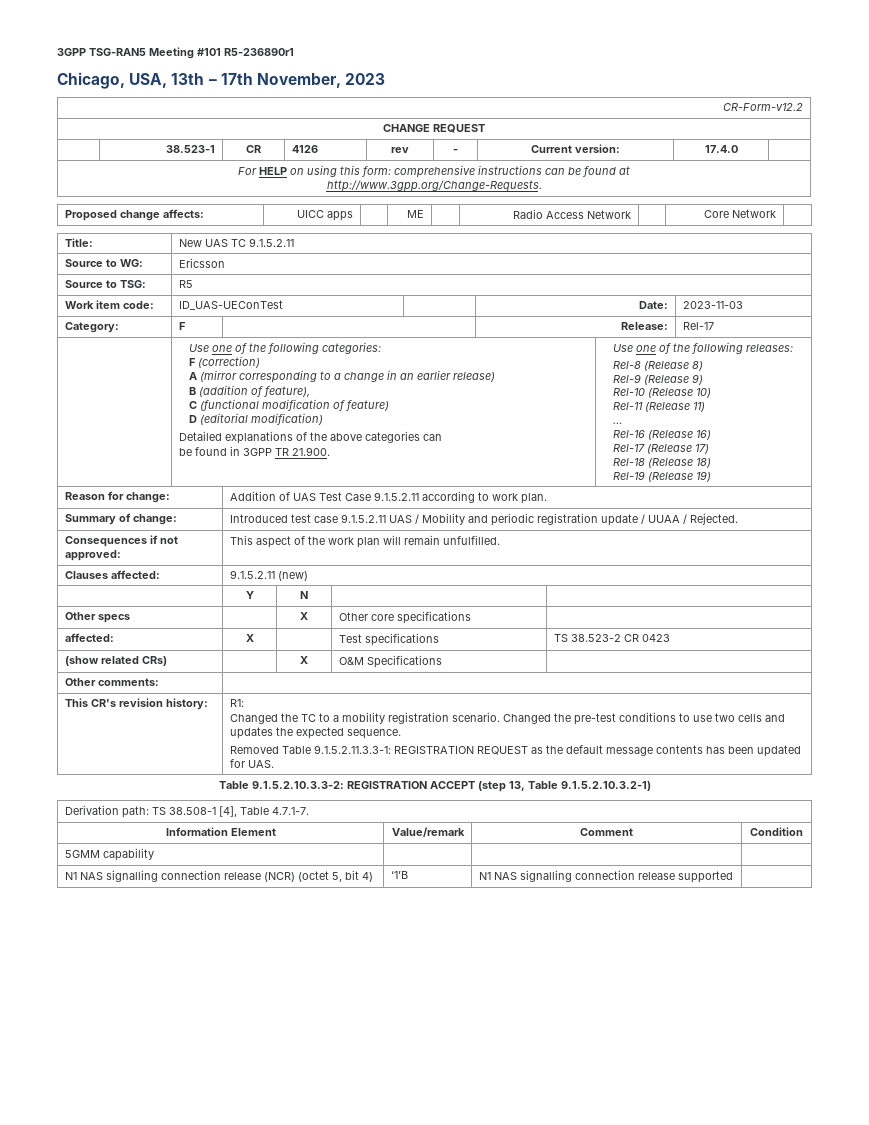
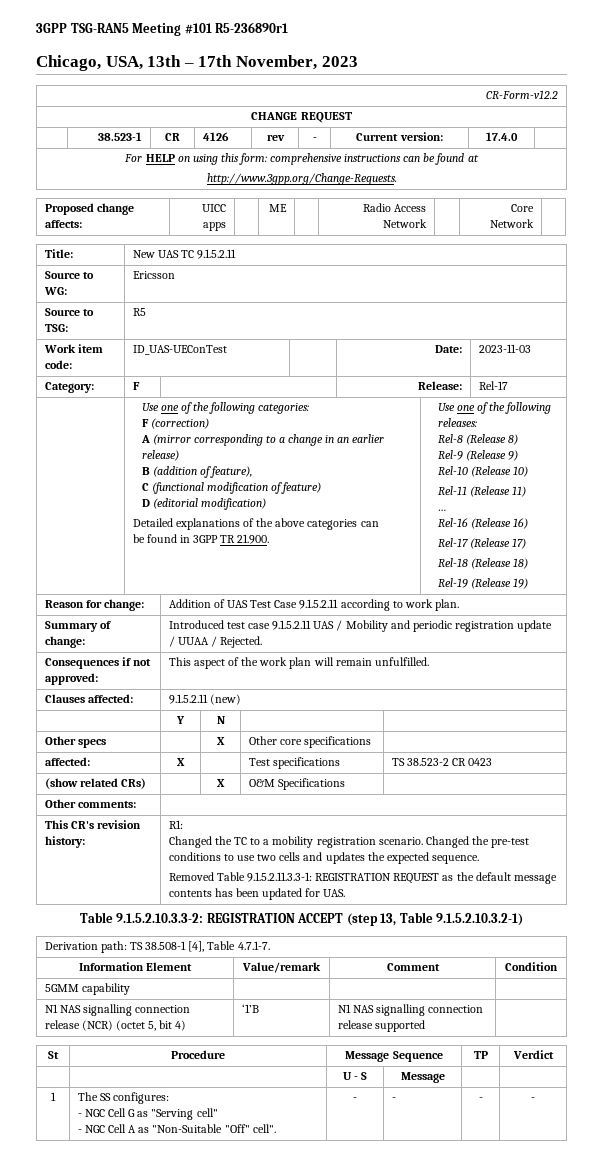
+ St | Procedure | Message Sequence | TP | Verdict
+ | | U - S | Message | |
+ 1 | The SS configures:
+ - NGC Cell G as "Serving cell"
+ - NGC Cell A as "Non-Suitable "Off" cell". | - | - | - | -

